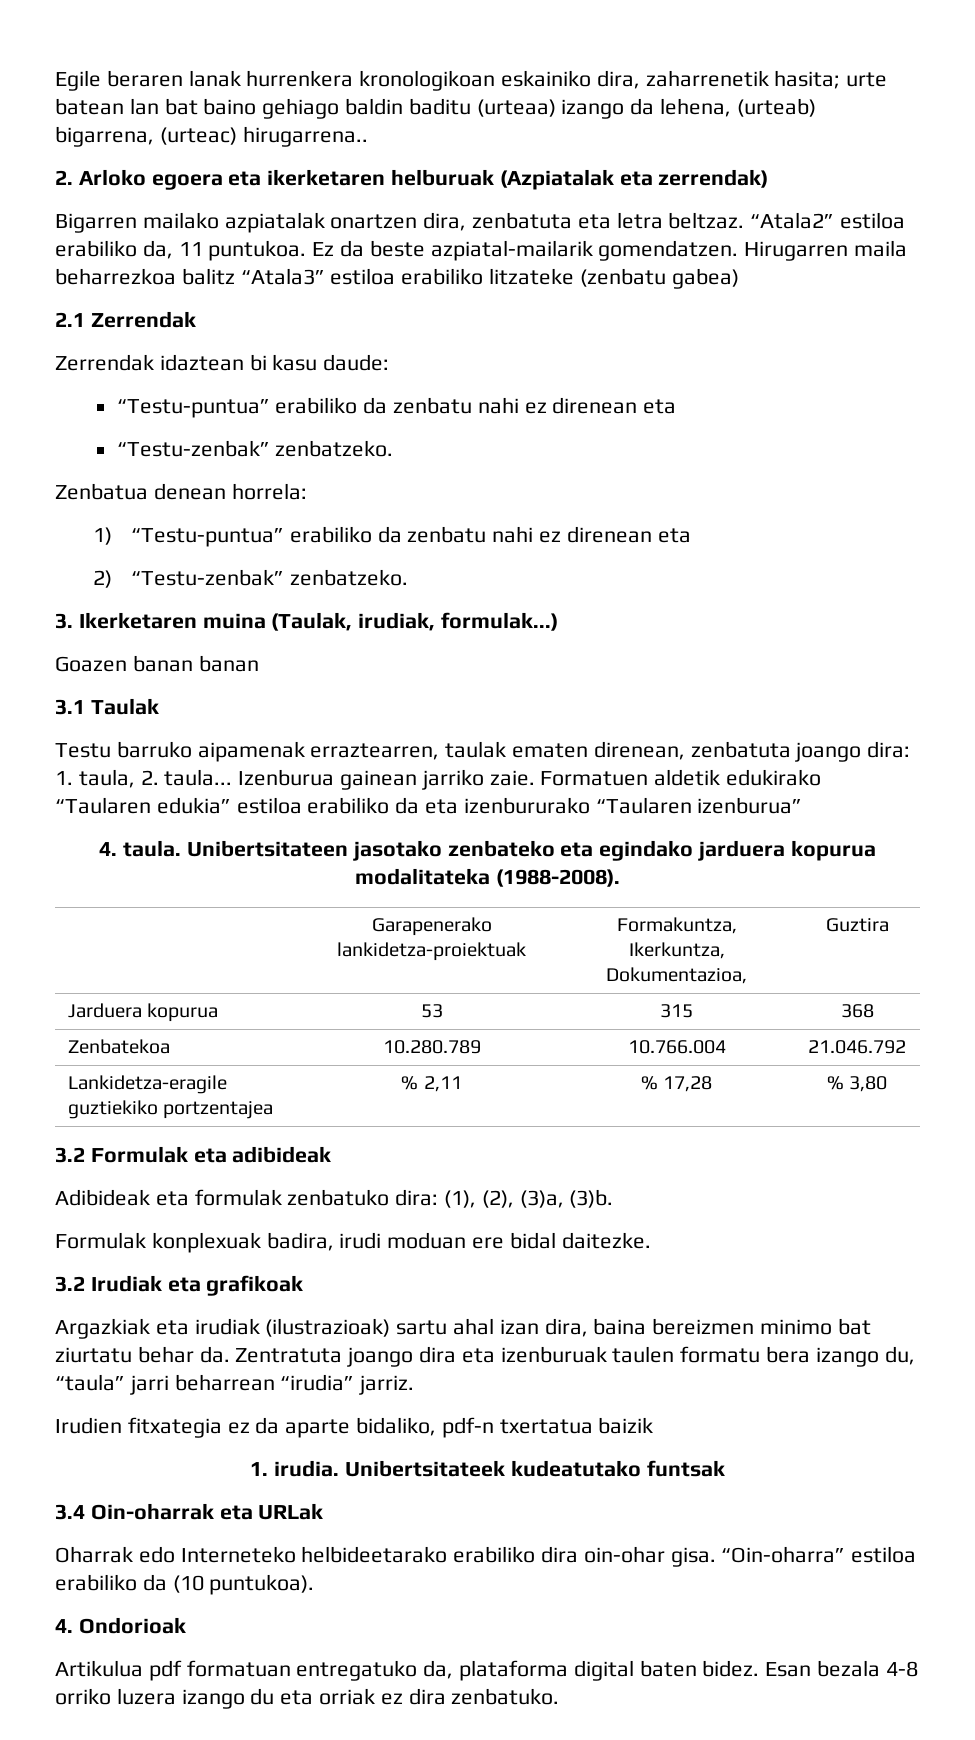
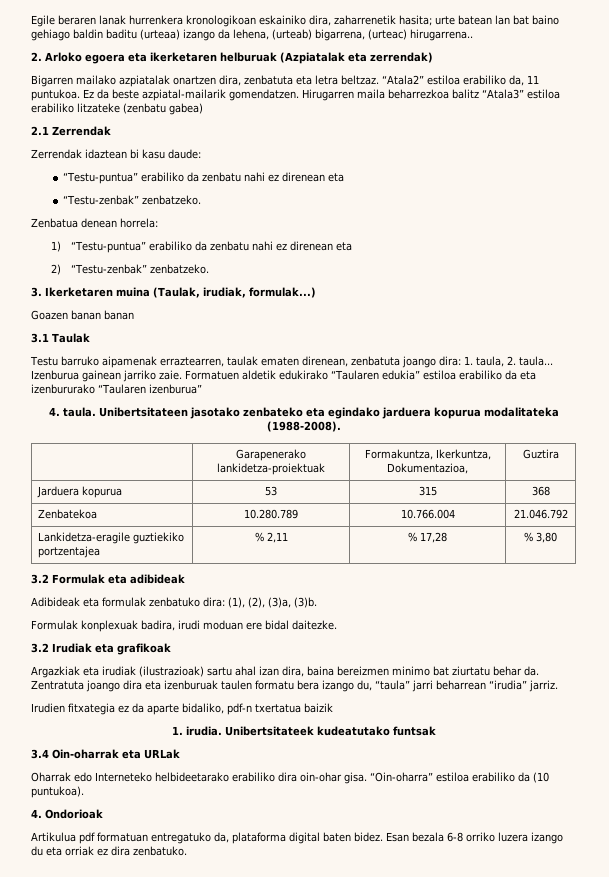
- Esan bezala 4-8 orriko luzera izango du eta orriak ez dira zenbatuko.
+ Esan bezala 6-8 orriko luzera izango du eta orriak ez dira zenbatuko.

